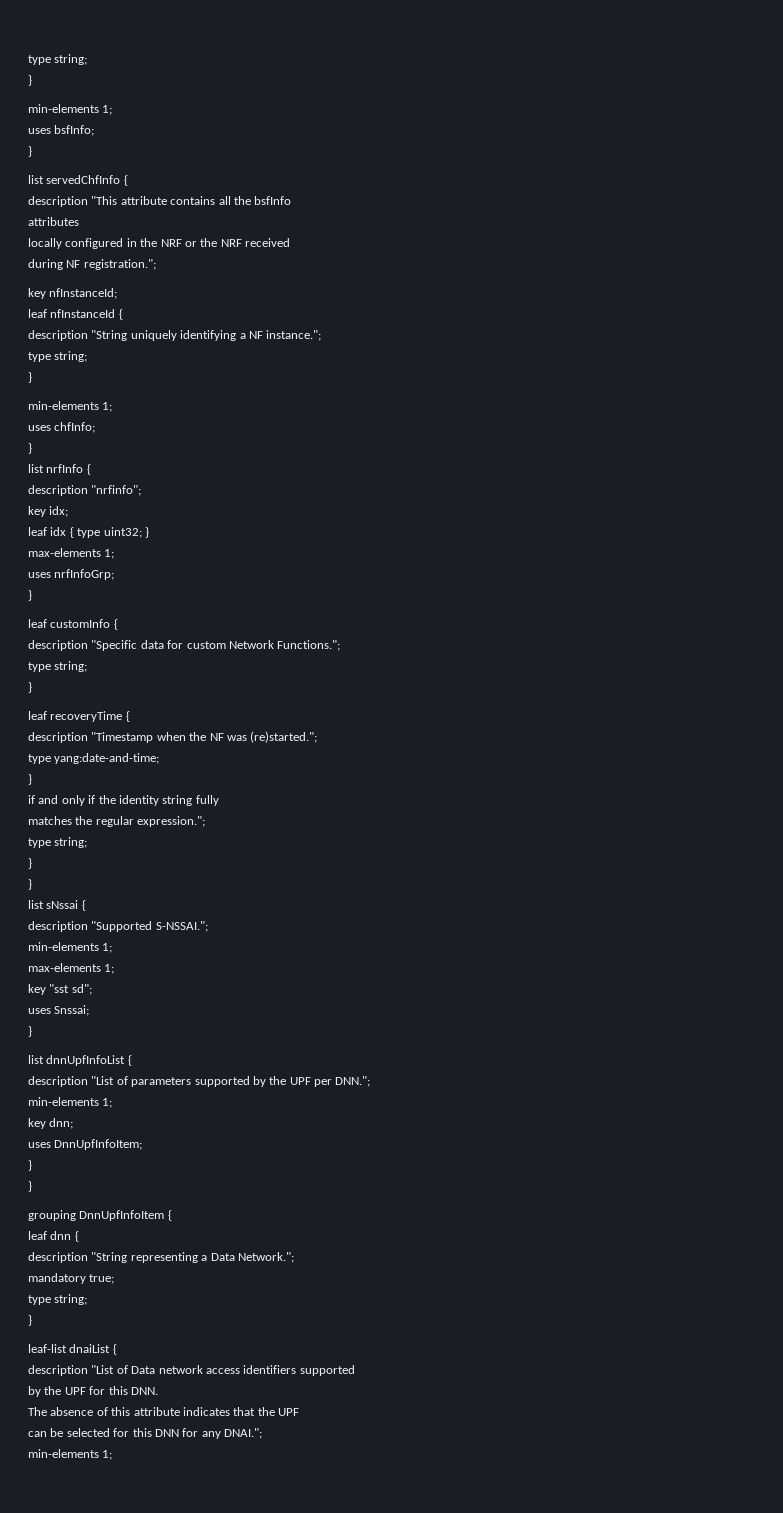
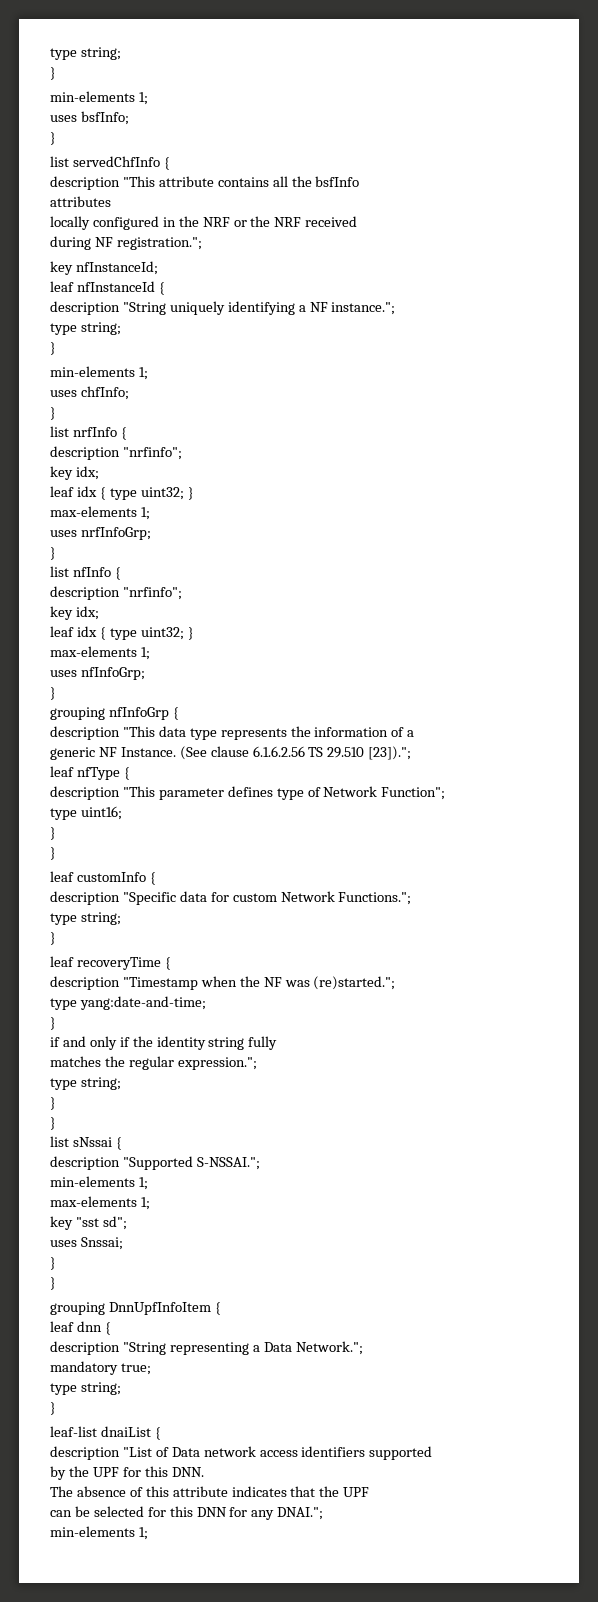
+ list nfInfo {
+ description "nrfinfo";
+ key idx;
+ leaf idx { type uint32; }
+ max-elements 1;
+ uses nfInfoGrp;
+ }
+ grouping nfInfoGrp {
+ description "This data type represents the information of a
+ generic NF Instance. (See clause 6.1.6.2.56 TS 29.510 [23]).";
+ leaf nfType {
+ description "This parameter defines type of Network Function";
+ type uint16;
+ }
+ }
- list dnnUpfInfoList {
- description "List of parameters supported by the UPF per DNN.";
- min-elements 1;
- key dnn;
- uses DnnUpfInfoItem;
- }

